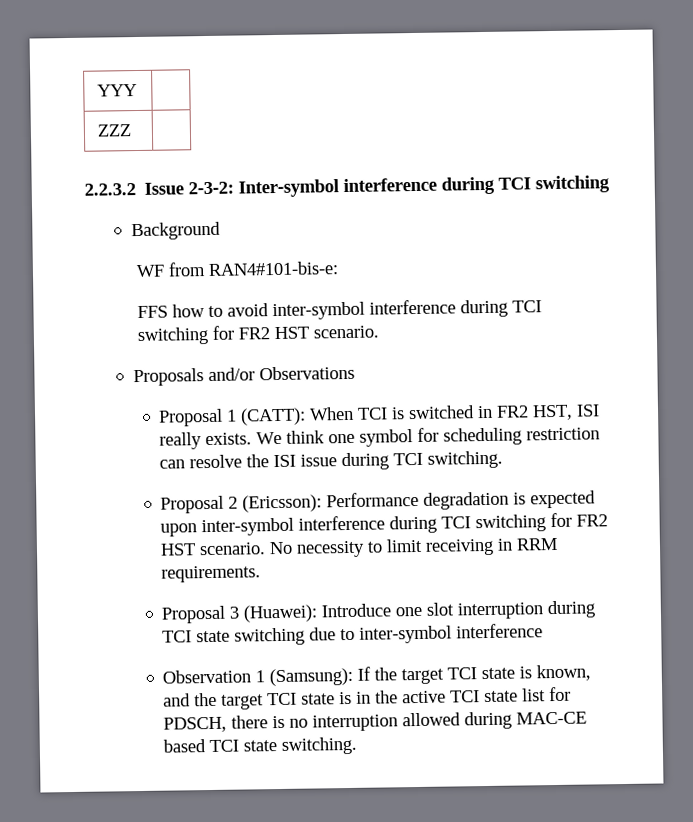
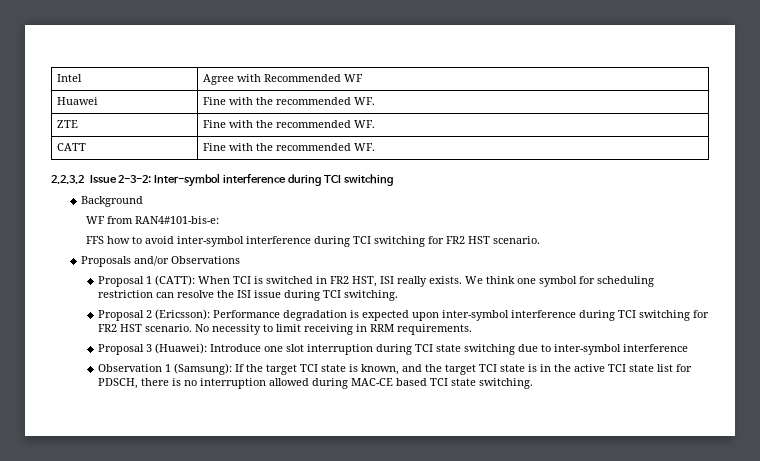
- YYY |
- ZZZ |
+ Intel | Agree with Recommended WF
+ Huawei | Fine with the recommended WF.
+ ZTE | Fine with the recommended WF.
+ CATT | Fine with the recommended WF.

